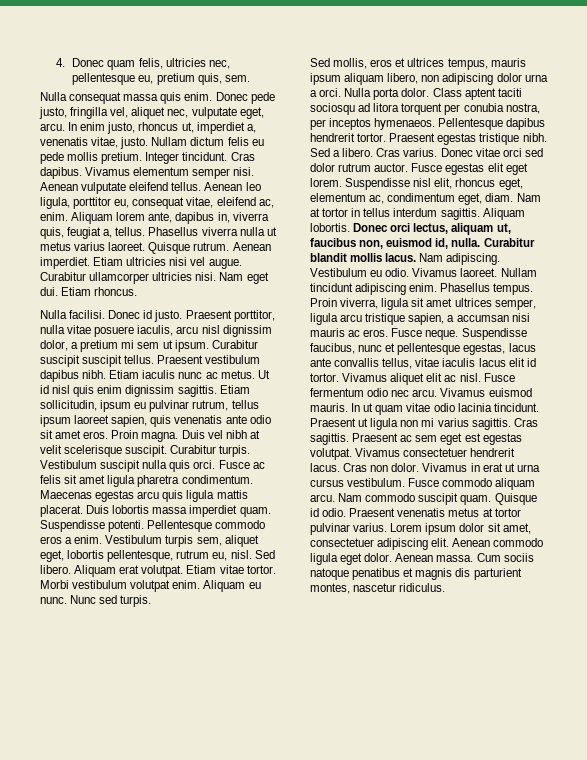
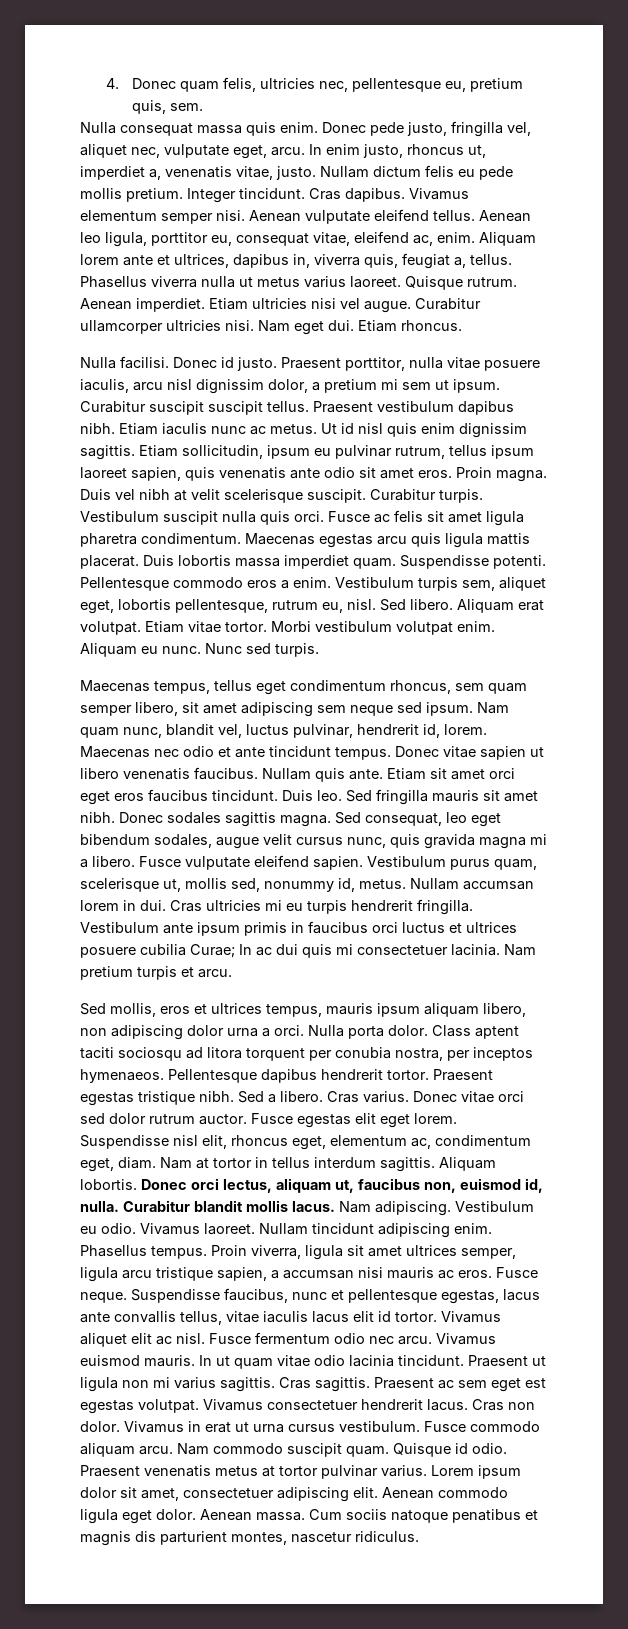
- Aliquam lorem ante, dapibus in, viverra quis, feugiat a, tellus.
+ Aliquam lorem ante et ultrices, dapibus in, viverra quis, feugiat a, tellus.
+ Maecenas tempus, tellus eget condimentum rhoncus, sem quam semper libero, sit amet adipiscing sem neque sed ipsum. Nam quam nunc, blandit vel, luctus pulvinar, hendrerit id, lorem. Maecenas nec odio et ante tincidunt tempus. Donec vitae sapien ut libero venenatis faucibus. Nullam quis ante. Etiam sit amet orci eget eros faucibus tincidunt. Duis leo. Sed fringilla mauris sit amet nibh. Donec sodales sagittis magna. Sed consequat, leo eget bibendum sodales, augue velit cursus nunc, quis gravida magna mi a libero. Fusce vulputate eleifend sapien. Vestibulum purus quam, scelerisque ut, mollis sed, nonummy id, metus. Nullam accumsan lorem in dui. Cras ultricies mi eu turpis hendrerit fringilla. Vestibulum ante ipsum primis in faucibus orci luctus et ultrices posuere cubilia Curae; In ac dui quis mi consectetuer lacinia. Nam pretium turpis et arcu.

